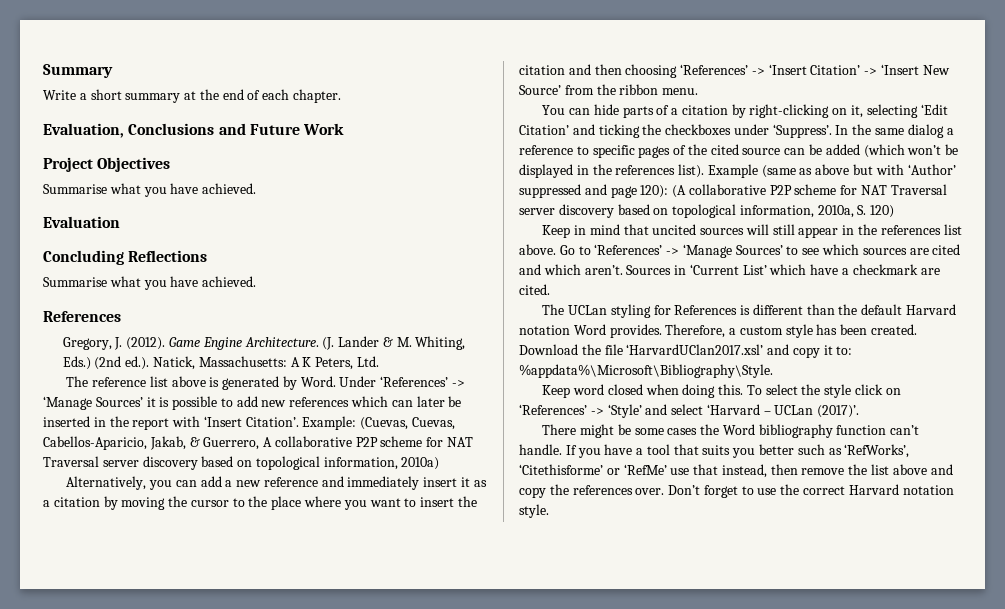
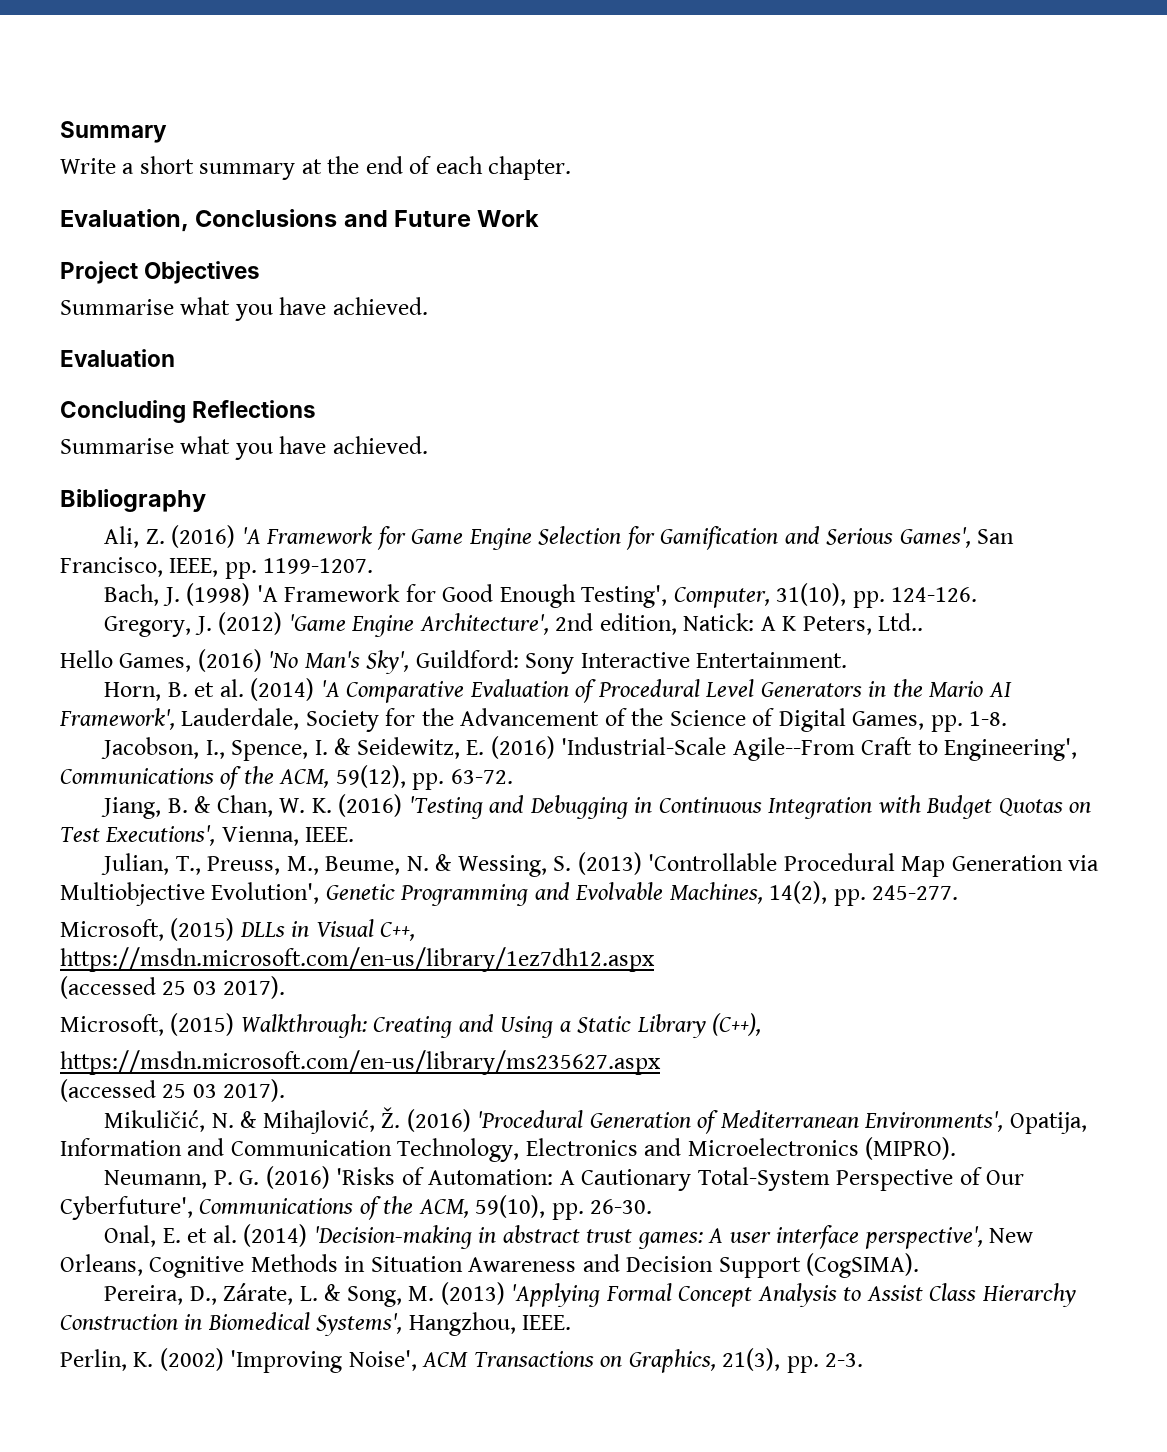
  Concluding Reflections
  Summarise what you have achieved.
- References
- Gregory, J. (2012). Game Engine Architecture. (J. Lander & M. Whiting, Eds.) (2nd ed.). Natick, Massachusetts: A K Peters, Ltd.
- The reference list above is generated by Word. Under ‘References’ -> ‘Manage Sources’ it is possible to add new references which can later be inserted in the report with ‘Insert Citation’. Example: (Cuevas, Cuevas, Cabellos-Aparicio, Jakab, & Guerrero, A collaborative P2P scheme for NAT Traversal server discovery based on topological information, 2010a)
- Alternatively, you can add a new reference and immediately insert it as a citation by moving the cursor to the place where you want to insert the citation and then choosing ‘References’ -> ‘Insert Citation’ -> ‘Insert New Source’ from the ribbon menu.
- You can hide parts of a citation by right-clicking on it, selecting ‘Edit Citation’ and ticking the checkboxes under ‘Suppress’. In the same dialog a reference to specific pages of the cited source can be added (which won’t be displayed in the references list). Example (same as above but with ‘Author’ suppressed and page 120): (A collaborative P2P scheme for NAT Traversal server discovery based on topological information, 2010a, S. 120)
- Keep in mind that uncited sources will still appear in the references list above. Go to ‘References’ -> ‘Manage Sources’ to see which sources are cited and which aren’t. Sources in ‘Current List’ which have a checkmark are cited.
- The UCLan styling for References is different than the default Harvard notation Word provides. Therefore, a custom style has been created. Download the file ‘HarvardUClan2017.xsl’ and copy it to: %appdata%\Microsoft\Bibliography\Style.
- Keep word closed when doing this. To select the style click on ‘References’ -> ‘Style’ and select ‘Harvard – UCLan (2017)’.
- There might be some cases the Word bibliography function can’t handle. If you have a tool that suits you better such as ‘RefWorks’, ‘Citethisforme’ or ‘RefMe’ use that instead, then remove the list above and copy the references over. Don’t forget to use the correct Harvard notation style.
+ Bibliography
+ Ali, Z. (2016) 'A Framework for Game Engine Selection for Gamification and Serious Games', San Francisco, IEEE, pp. 1199-1207.
+ Bach, J. (1998) 'A Framework for Good Enough Testing', Computer, 31(10), pp. 124-126.
+ Gregory, J. (2012) 'Game Engine Architecture', 2nd edition, Natick: A K Peters, Ltd..
+ Hello Games, (2016) 'No Man's Sky', Guildford: Sony Interactive Entertainment.
+ Horn, B. et al. (2014) 'A Comparative Evaluation of Procedural Level Generators in the Mario AI Framework', Lauderdale, Society for the Advancement of the Science of Digital Games, pp. 1-8.
+ Jacobson, I., Spence, I. & Seidewitz, E. (2016) 'Industrial-Scale Agile--From Craft to Engineering', Communications of the ACM, 59(12), pp. 63-72.
+ Jiang, B. & Chan, W. K. (2016) 'Testing and Debugging in Continuous Integration with Budget Quotas on Test Executions', Vienna, IEEE.
+ Julian, T., Preuss, M., Beume, N. & Wessing, S. (2013) 'Controllable Procedural Map Generation via Multiobjective Evolution', Genetic Programming and Evolvable Machines, 14(2), pp. 245-277.
+ Microsoft, (2015) DLLs in Visual C++,
+ https://msdn.microsoft.com/en-us/library/1ez7dh12.aspx
+ (accessed 25 03 2017).
+ Microsoft, (2015) Walkthrough: Creating and Using a Static Library (C++),
+ https://msdn.microsoft.com/en-us/library/ms235627.aspx
+ (accessed 25 03 2017).
+ Mikuličić, N. & Mihajlović, Ž. (2016) 'Procedural Generation of Mediterranean Environments', Opatija, Information and Communication Technology, Electronics and Microelectronics (MIPRO).
+ Neumann, P. G. (2016) 'Risks of Automation: A Cautionary Total-System Perspective of Our Cyberfuture', Communications of the ACM, 59(10), pp. 26-30.
+ Onal, E. et al. (2014) 'Decision-making in abstract trust games: A user interface perspective', New Orleans, Cognitive Methods in Situation Awareness and Decision Support (CogSIMA).
+ Pereira, D., Zárate, L. & Song, M. (2013) 'Applying Formal Concept Analysis to Assist Class Hierarchy Construction in Biomedical Systems', Hangzhou, IEEE.
+ Perlin, K. (2002) 'Improving Noise', ACM Transactions on Graphics, 21(3), pp. 2-3.

